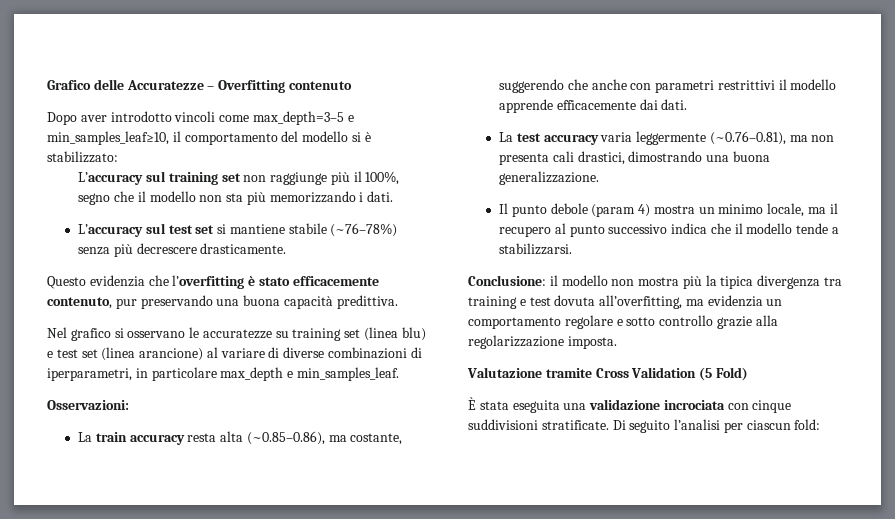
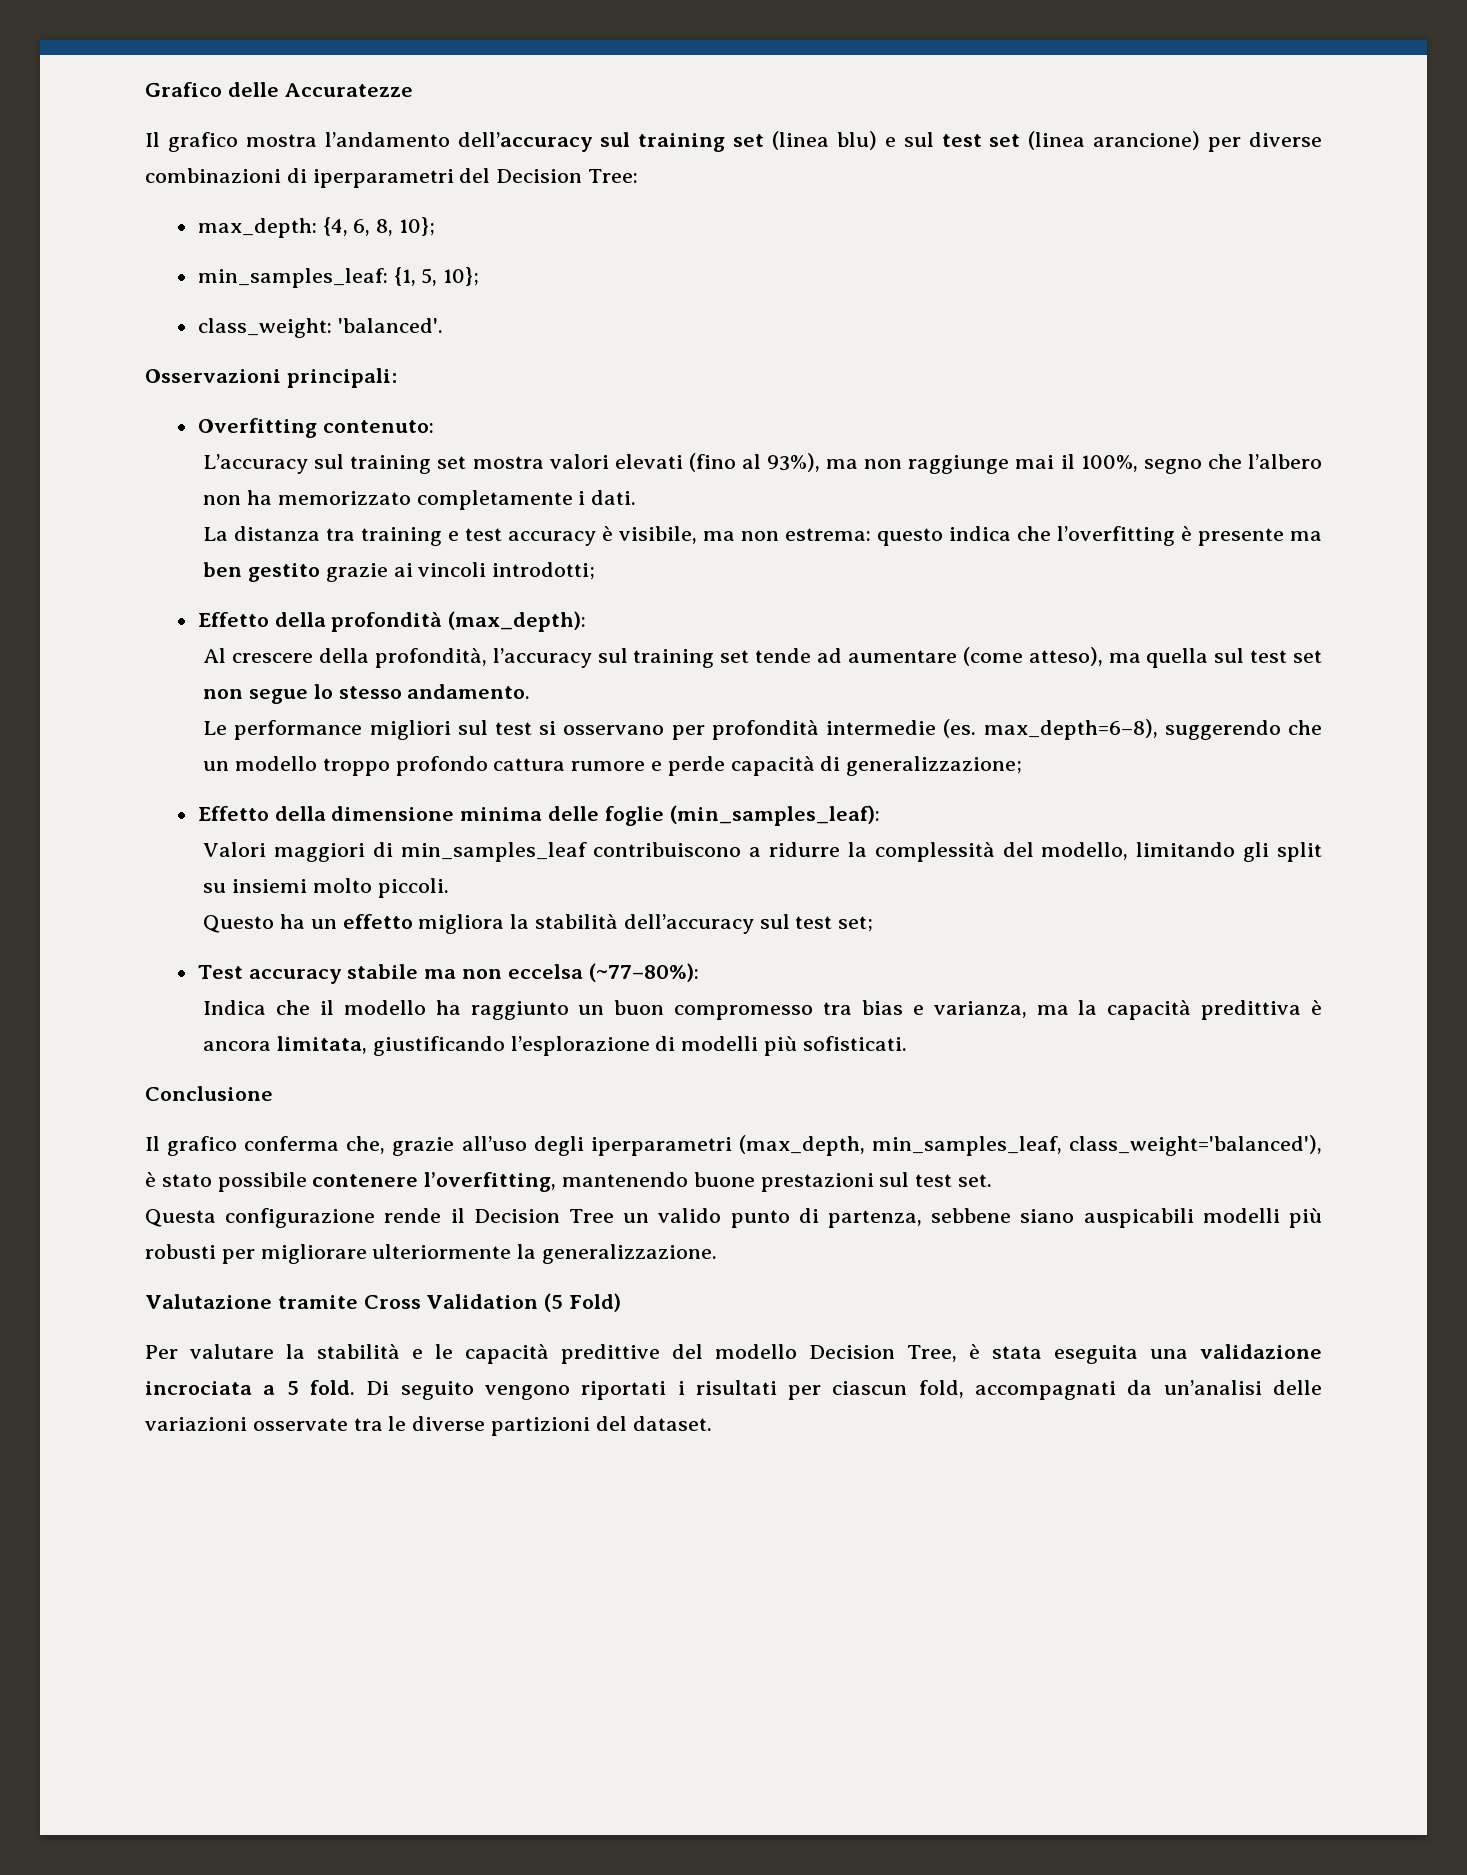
- Grafico delle Accuratezze – Overfitting contenuto
- Dopo aver introdotto vincoli come max_depth=3–5 e min_samples_leaf≥10, il comportamento del modello si è stabilizzato:
- L’accuracy sul training set non raggiunge più il 100%, segno che il modello non sta più memorizzando i dati.
- L’accuracy sul test set si mantiene stabile (~76–78%) senza più decrescere drasticamente.
- Questo evidenzia che l’overfitting è stato efficacemente contenuto, pur preservando una buona capacità predittiva.
- Nel grafico si osservano le accuratezze su training set (linea blu) e test set (linea arancione) al variare di diverse combinazioni di iperparametri, in particolare max_depth e min_samples_leaf.
- Osservazioni:
- La train accuracy resta alta (~0.85–0.86), ma costante, suggerendo che anche con parametri restrittivi il modello apprende efficacemente dai dati.
- La test accuracy varia leggermente (~0.76–0.81), ma non presenta cali drastici, dimostrando una buona generalizzazione.
- Il punto debole (param 4) mostra un minimo locale, ma il recupero al punto successivo indica che il modello tende a stabilizzarsi.
- Conclusione: il modello non mostra più la tipica divergenza tra training e test dovuta all’overfitting, ma evidenzia un comportamento regolare e sotto controllo grazie alla regolarizzazione imposta.
+ Grafico delle Accuratezze
+ Il grafico mostra l’andamento dell’accuracy sul training set (linea blu) e sul test set (linea arancione) per diverse combinazioni di iperparametri del Decision Tree:
+ max_depth: {4, 6, 8, 10};
+ min_samples_leaf: {1, 5, 10};
+ class_weight: 'balanced'.
+ Osservazioni principali:
+ Overfitting contenuto:
+ L’accuracy sul training set mostra valori elevati (fino al 93%), ma non raggiunge mai il 100%, segno che l’albero non ha memorizzato completamente i dati.
+ La distanza tra training e test accuracy è visibile, ma non estrema: questo indica che l’overfitting è presente ma ben gestito grazie ai vincoli introdotti;
+ Effetto della profondità (max_depth):
+ Al crescere della profondità, l’accuracy sul training set tende ad aumentare (come atteso), ma quella sul test set non segue lo stesso andamento.
+ Le performance migliori sul test si osservano per profondità intermedie (es. max_depth=6–8), suggerendo che un modello troppo profondo cattura rumore e perde capacità di generalizzazione;
+ Effetto della dimensione minima delle foglie (min_samples_leaf):
+ Valori maggiori di min_samples_leaf contribuiscono a ridurre la complessità del modello, limitando gli split su insiemi molto piccoli.
+ Questo ha un effetto migliora la stabilità dell’accuracy sul test set;
+ Test accuracy stabile ma non eccelsa (~77–80%):
+ Indica che il modello ha raggiunto un buon compromesso tra bias e varianza, ma la capacità predittiva è ancora limitata, giustificando l’esplorazione di modelli più sofisticati.
+ Conclusione
+ Il grafico conferma che, grazie all’uso degli iperparametri (max_depth, min_samples_leaf, class_weight='balanced'), è stato possibile contenere l’overfitting, mantenendo buone prestazioni sul test set.
+ Questa configurazione rende il Decision Tree un valido punto di partenza, sebbene siano auspicabili modelli più robusti per migliorare ulteriormente la generalizzazione.
- È stata eseguita una validazione incrociata con cinque suddivisioni stratificate. Di seguito l’analisi per ciascun fold:
+ Per valutare la stabilità e le capacità predittive del modello Decision Tree, è stata eseguita una validazione incrociata a 5 fold. Di seguito vengono riportati i risultati per ciascun fold, accompagnati da un’analisi delle variazioni osservate tra le diverse partizioni del dataset.

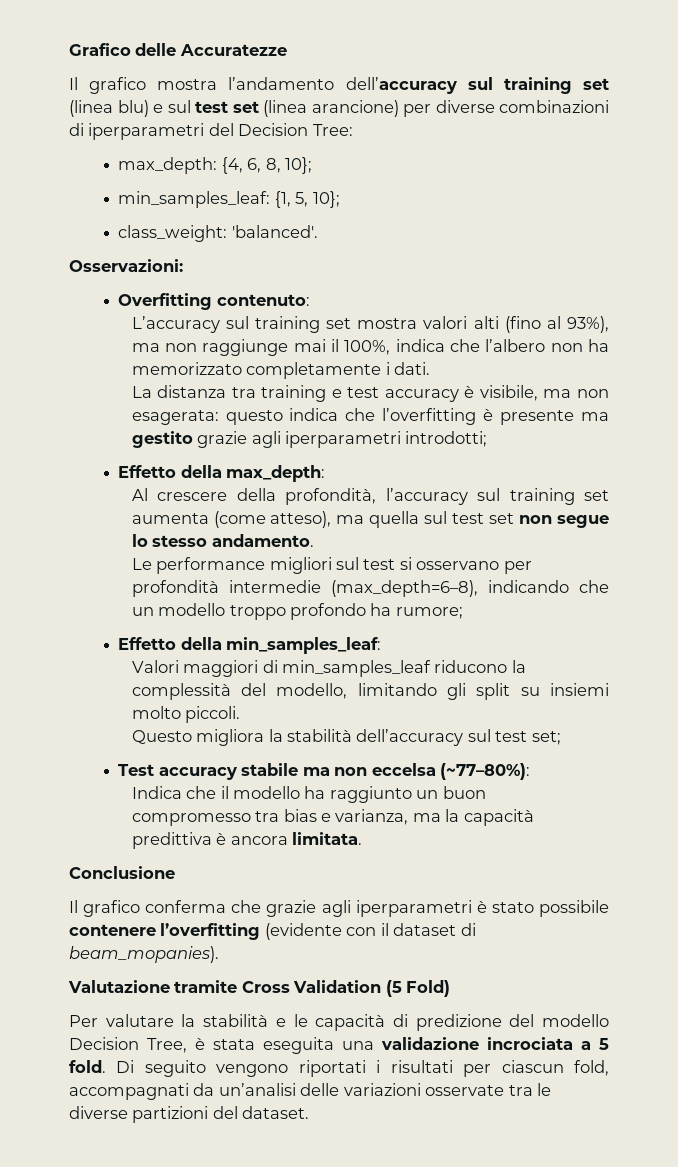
- Osservazioni principali:
+ Osservazioni:
- L’accuracy sul training set mostra valori elevati (fino al 93%), ma non raggiunge mai il 100%, segno che l’albero non ha memorizzato completamente i dati.
+ L’accuracy sul training set mostra valori alti (fino al 93%), ma non raggiunge mai il 100%, indica che l’albero non ha memorizzato completamente i dati.
- La distanza tra training e test accuracy è visibile, ma non estrema: questo indica che l’overfitting è presente ma ben gestito grazie ai vincoli introdotti;
+ La distanza tra training e test accuracy è visibile, ma non esagerata: questo indica che l’overfitting è presente ma gestito grazie agli iperparametri introdotti;
- Effetto della profondità (max_depth):
+ Effetto della max_depth:
- Al crescere della profondità, l’accuracy sul training set tende ad aumentare (come atteso), ma quella sul test set non segue lo stesso andamento.
+ Al crescere della profondità, l’accuracy sul training set aumenta (come atteso), ma quella sul test set non segue lo stesso andamento.
- Le performance migliori sul test si osservano per profondità intermedie (es. max_depth=6–8), suggerendo che un modello troppo profondo cattura rumore e perde capacità di generalizzazione;
- Effetto della dimensione minima delle foglie (min_samples_leaf):
+ Le performance migliori sul test si osservano per profondità intermedie (max_depth=6–8), indicando che un modello troppo profondo ha rumore;
+ Effetto della min_samples_leaf:
- Valori maggiori di min_samples_leaf contribuiscono a ridurre la complessità del modello, limitando gli split su insiemi molto piccoli.
+ Valori maggiori di min_samples_leaf riducono la complessità del modello, limitando gli split su insiemi molto piccoli.
- Questo ha un effetto migliora la stabilità dell’accuracy sul test set;
+ Questo migliora la stabilità dell’accuracy sul test set;
- Indica che il modello ha raggiunto un buon compromesso tra bias e varianza, ma la capacità predittiva è ancora limitata, giustificando l’esplorazione di modelli più sofisticati.
+ Indica che il modello ha raggiunto un buon compromesso tra bias e varianza, ma la capacità predittiva è ancora limitata.
  Conclusione
- Il grafico conferma che, grazie all’uso degli iperparametri (max_depth, min_samples_leaf, class_weight='balanced'), è stato possibile contenere l’overfitting, mantenendo buone prestazioni sul test set.
- Questa configurazione rende il Decision Tree un valido punto di partenza, sebbene siano auspicabili modelli più robusti per migliorare ulteriormente la generalizzazione.
+ Il grafico conferma che grazie agli iperparametri è stato possibile contenere l’overfitting (evidente con il dataset di beam_mopanies).
- Per valutare la stabilità e le capacità predittive del modello Decision Tree, è stata eseguita una validazione incrociata a 5 fold.
+ Per valutare la stabilità e le capacità di predizione del modello Decision Tree, è stata eseguita una validazione incrociata a 5 fold.

